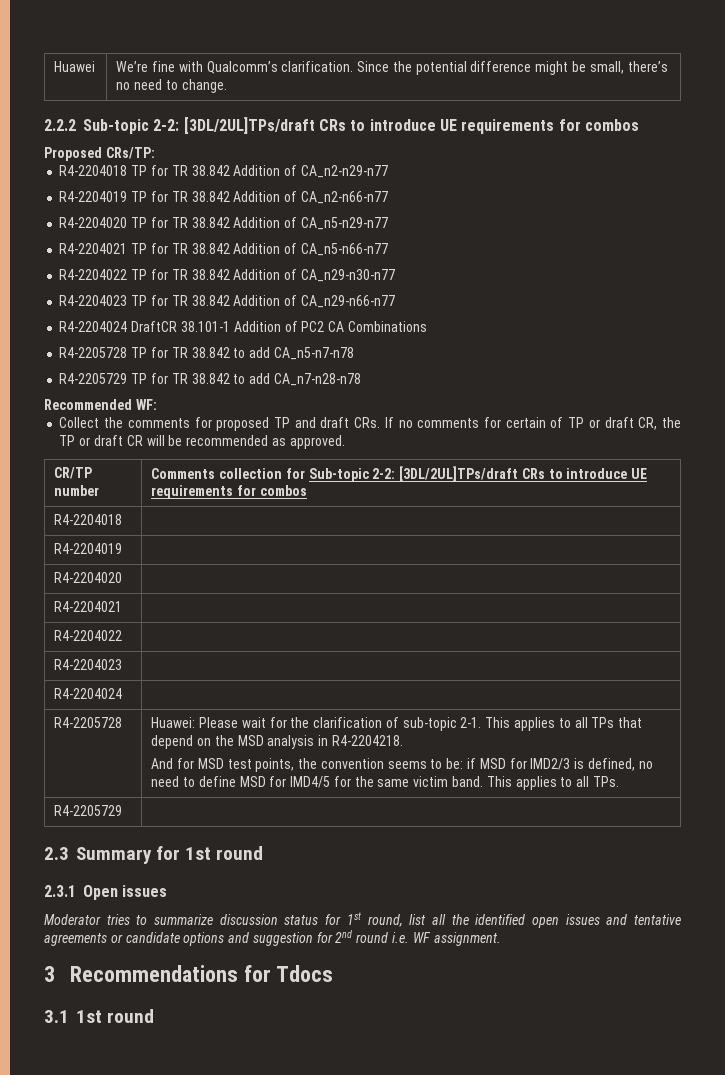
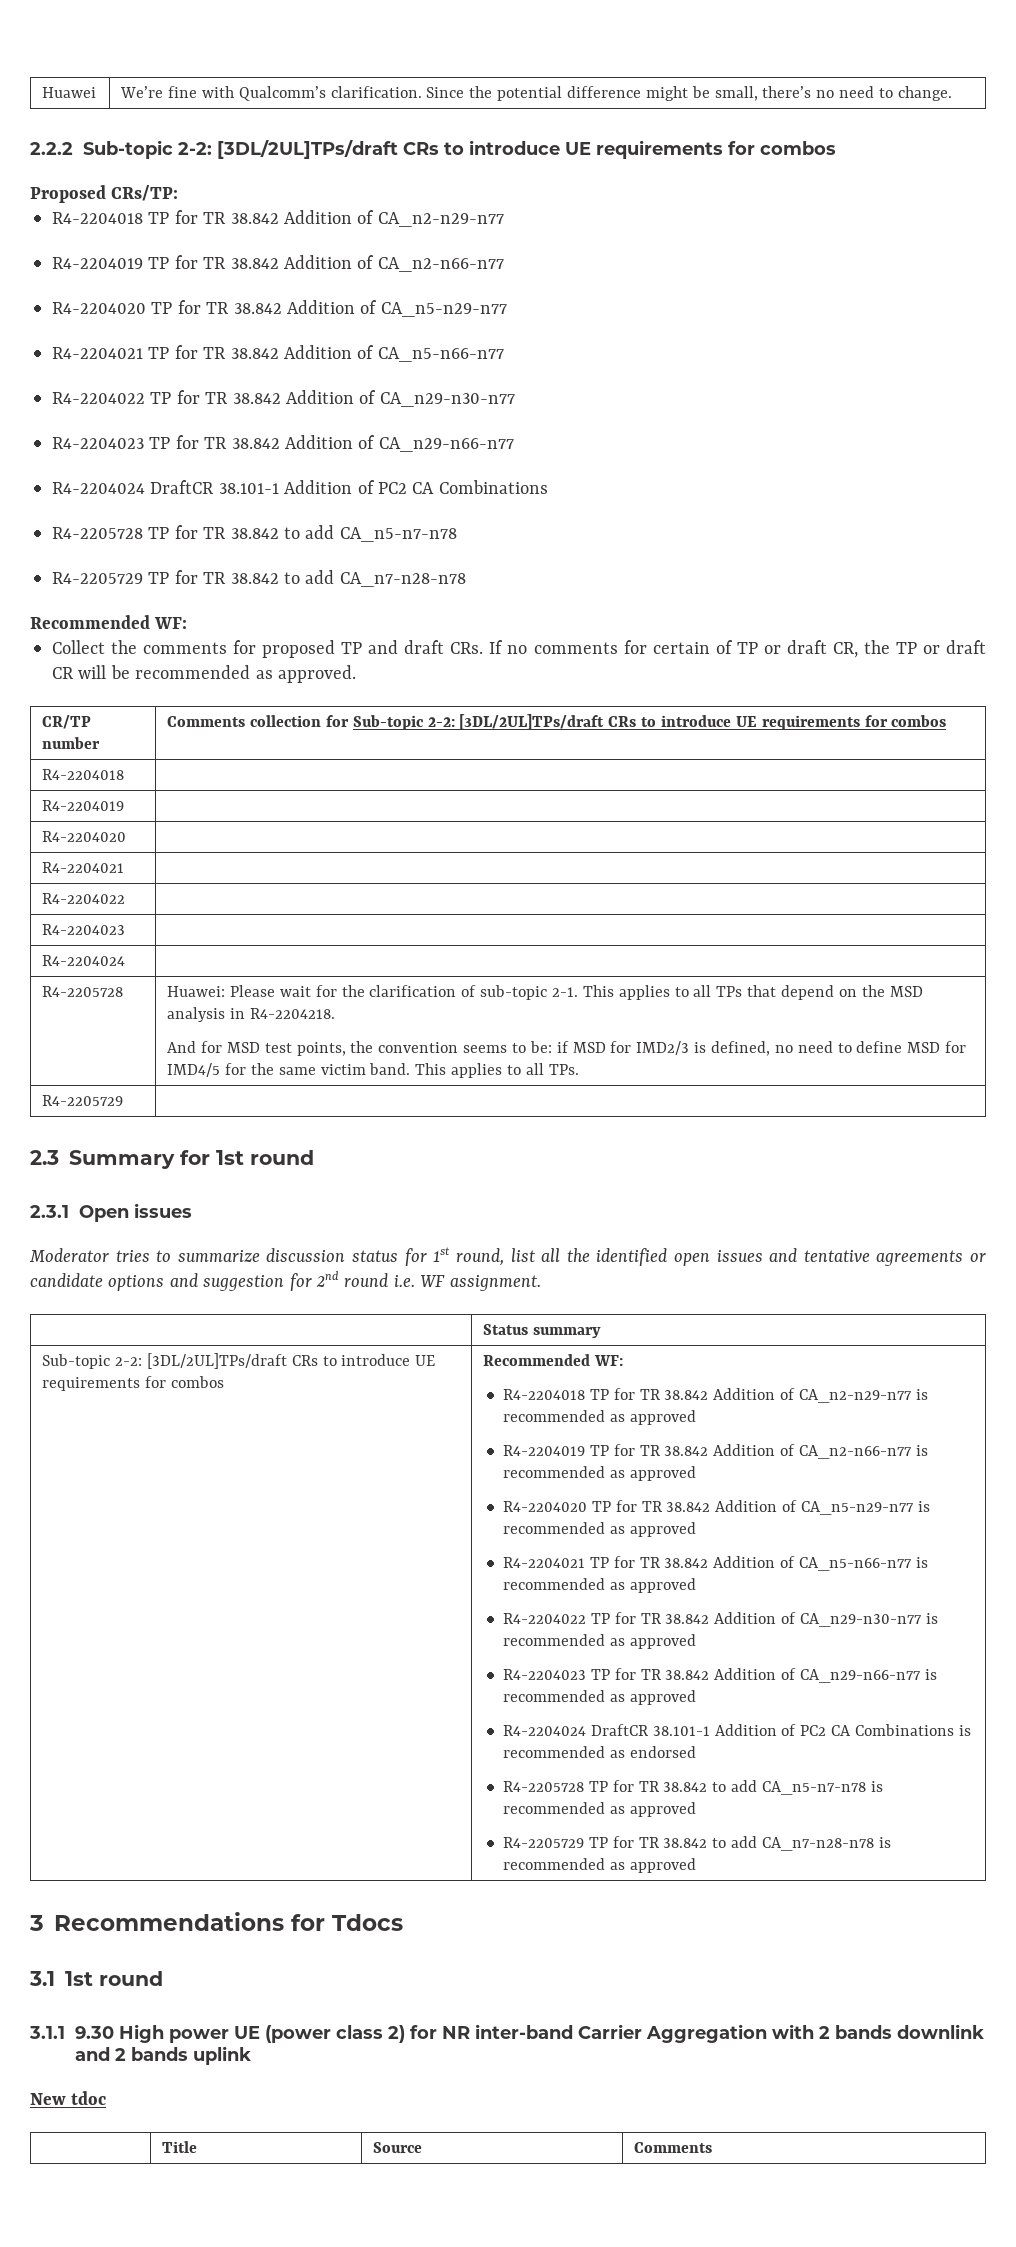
+ | Status summary
+ Sub-topic 2-2: [3DL/2UL]TPs/draft CRs to introduce UE requirements for combos | Recommended WF:
+ R4-2204018 TP for TR 38.842 Addition of CA_n2-n29-n77 is recommended as approved
+ R4-2204019 TP for TR 38.842 Addition of CA_n2-n66-n77 is recommended as approved
+ R4-2204020 TP for TR 38.842 Addition of CA_n5-n29-n77 is recommended as approved
+ R4-2204021 TP for TR 38.842 Addition of CA_n5-n66-n77 is recommended as approved
+ R4-2204022 TP for TR 38.842 Addition of CA_n29-n30-n77 is recommended as approved
+ R4-2204023 TP for TR 38.842 Addition of CA_n29-n66-n77 is recommended as approved
+ R4-2204024 DraftCR 38.101-1 Addition of PC2 CA Combinations is recommended as endorsed
+ R4-2205728 TP for TR 38.842 to add CA_n5-n7-n78 is recommended as approved
+ R4-2205729 TP for TR 38.842 to add CA_n7-n28-n78 is recommended as approved
+ 3.1.1 9.30 High power UE (power class 2) for NR inter-band Carrier Aggregation with 2 bands downlink and 2 bands uplink
+ New tdoc
+ | Title | Source | Comments

